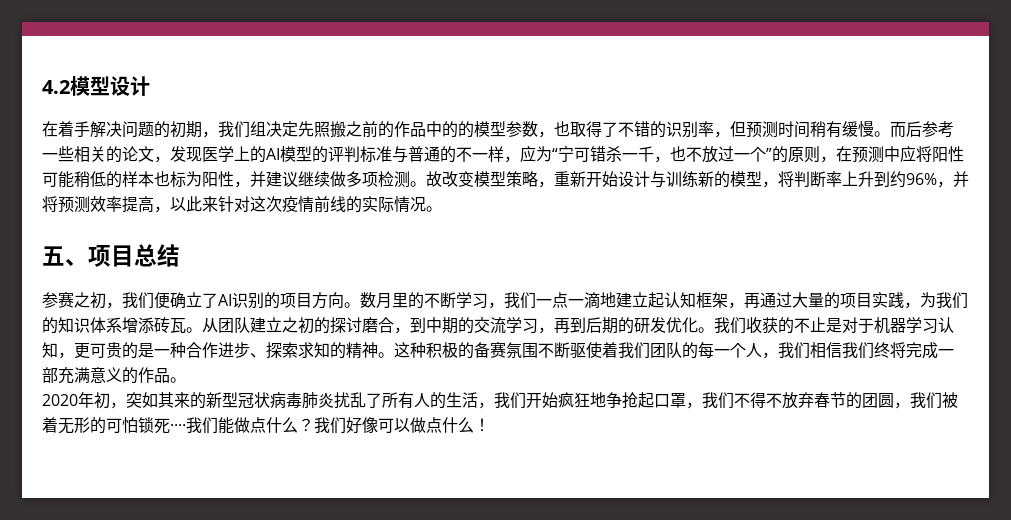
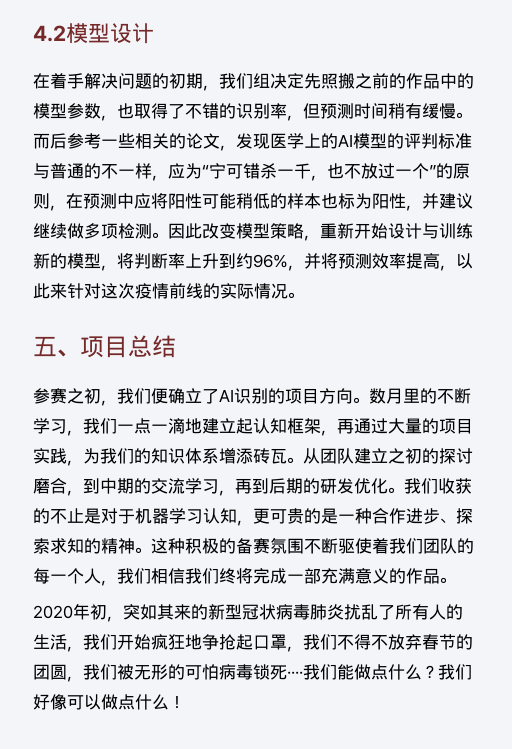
- 在着手解决问题的初期，我们组决定先照搬之前的作品中的的模型参数，也取得了不错的识别率，但预测时间稍有缓慢。
+ 在着手解决问题的初期，我们组决定先照搬之前的作品中的模型参数，也取得了不错的识别率，但预测时间稍有缓慢。
- 故改变模型策略，重新开始设计与训练新的模型，将判断率上升到约96%，并将预测效率提高，以此来针对这次疫情前线的实际情况。
+ 因此改变模型策略，重新开始设计与训练新的模型，将判断率上升到约96%，并将预测效率提高，以此来针对这次疫情前线的实际情况。
- 2020年初，突如其来的新型冠状病毒肺炎扰乱了所有人的生活，我们开始疯狂地争抢起口罩，我们不得不放弃春节的团圆，我们被着无形的可怕锁死····我们能做点什么？
+ 2020年初，突如其来的新型冠状病毒肺炎扰乱了所有人的生活，我们开始疯狂地争抢起口罩，我们不得不放弃春节的团圆，我们被无形的可怕病毒锁死····我们能做点什么？

